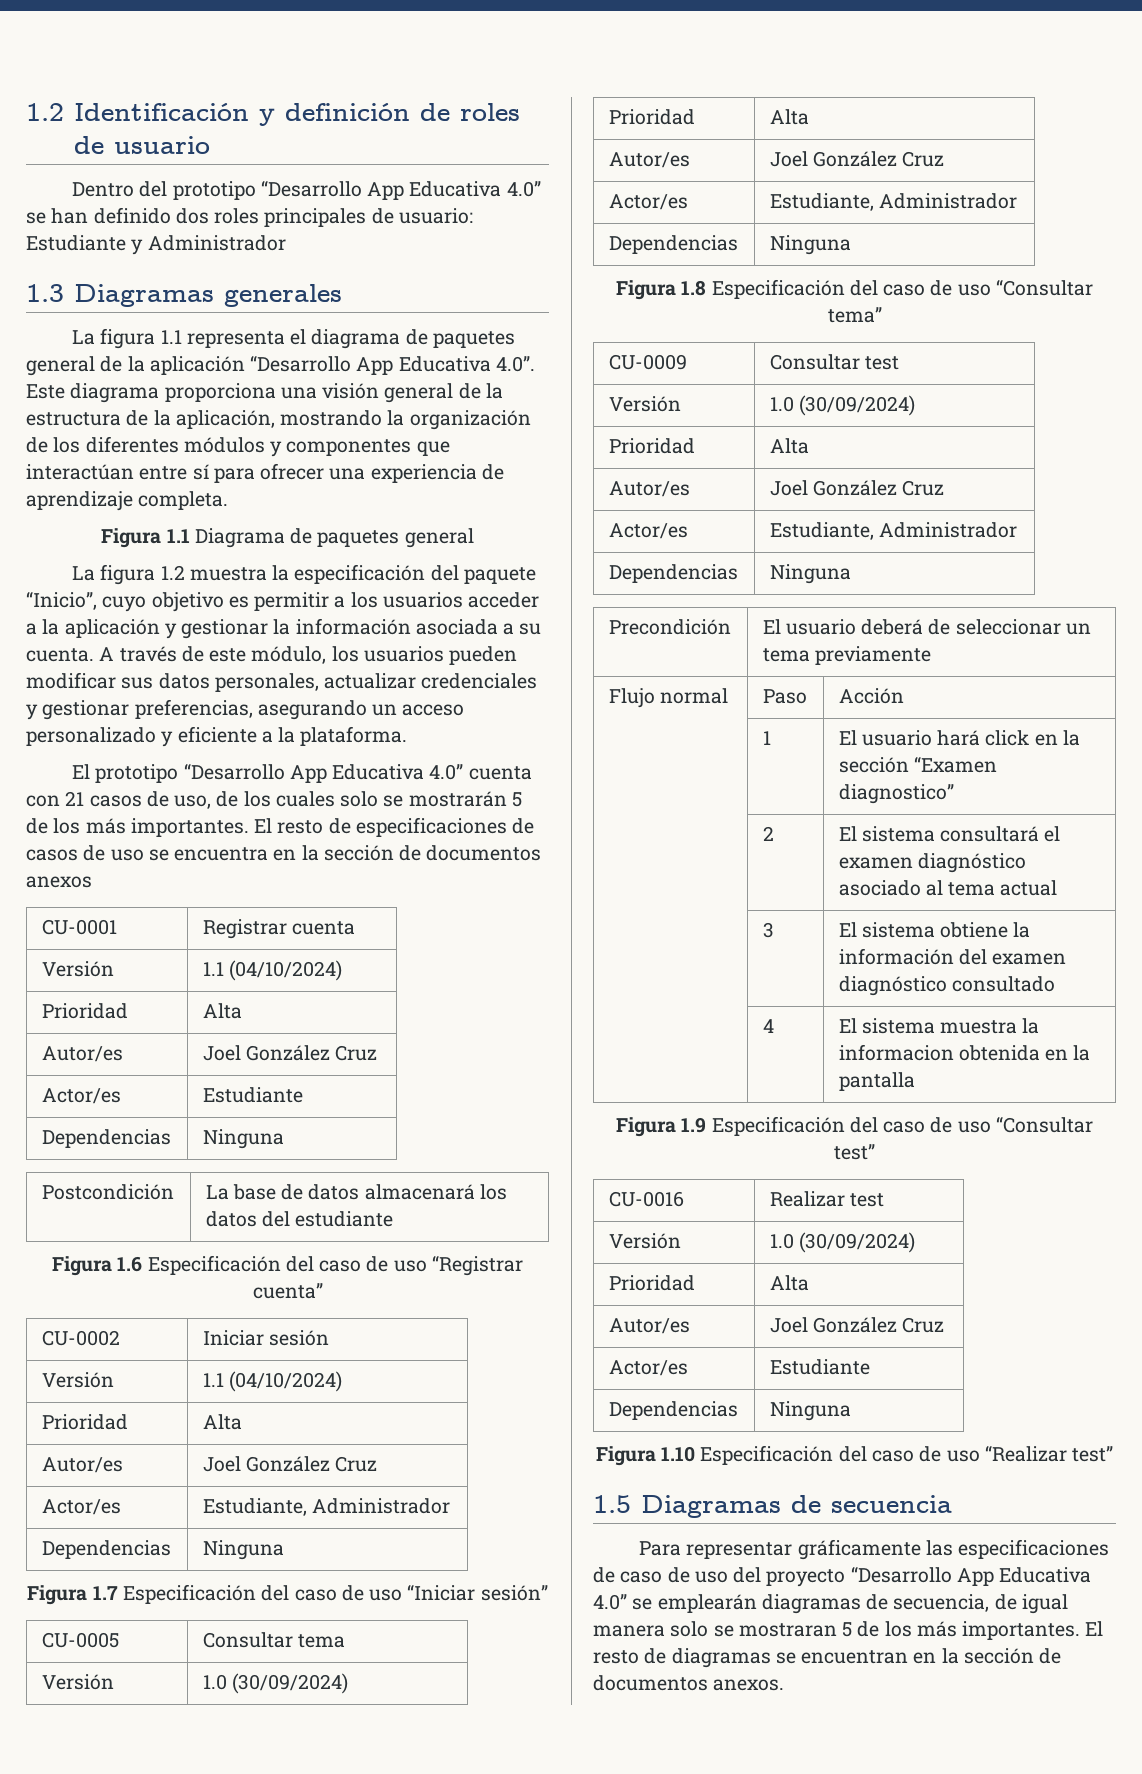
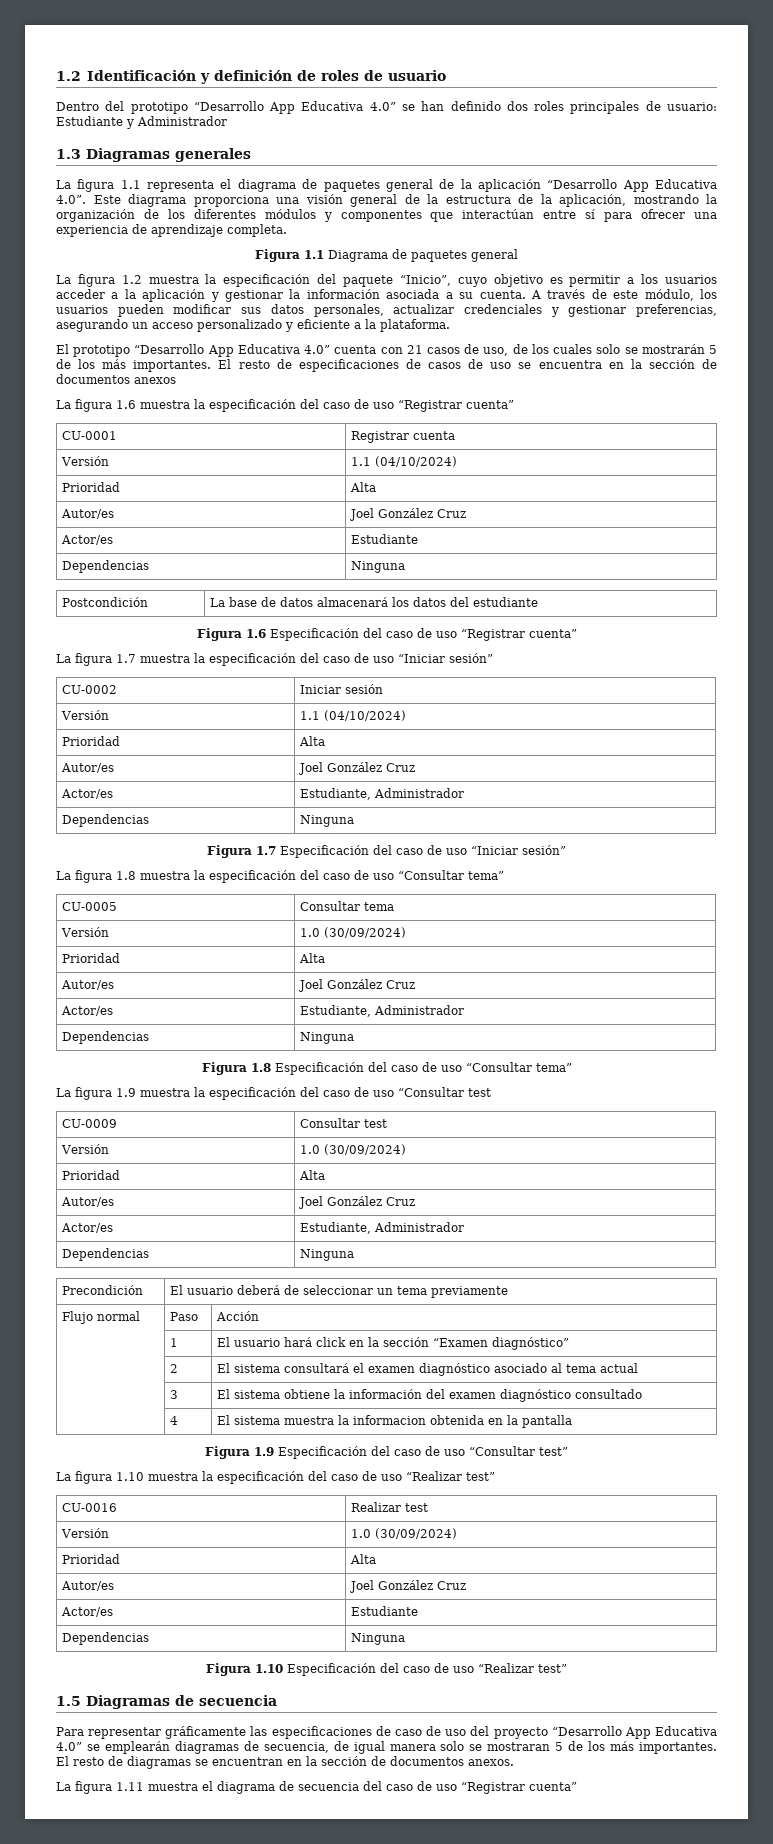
+ La figura 1.6 muestra la especificación del caso de uso “Registrar cuenta”
+ La figura 1.7 muestra la especificación del caso de uso “Iniciar sesión”
+ La figura 1.8 muestra la especificación del caso de uso “Consultar tema”
+ La figura 1.9 muestra la especificación del caso de uso “Consultar test
- | 1 | El usuario hará click en la sección “Examen diagnostico”
+ | 1 | El usuario hará click en la sección “Examen diagnóstico”
+ La figura 1.10 muestra la especificación del caso de uso “Realizar test”
+ La figura 1.11 muestra el diagrama de secuencia del caso de uso “Registrar cuenta”

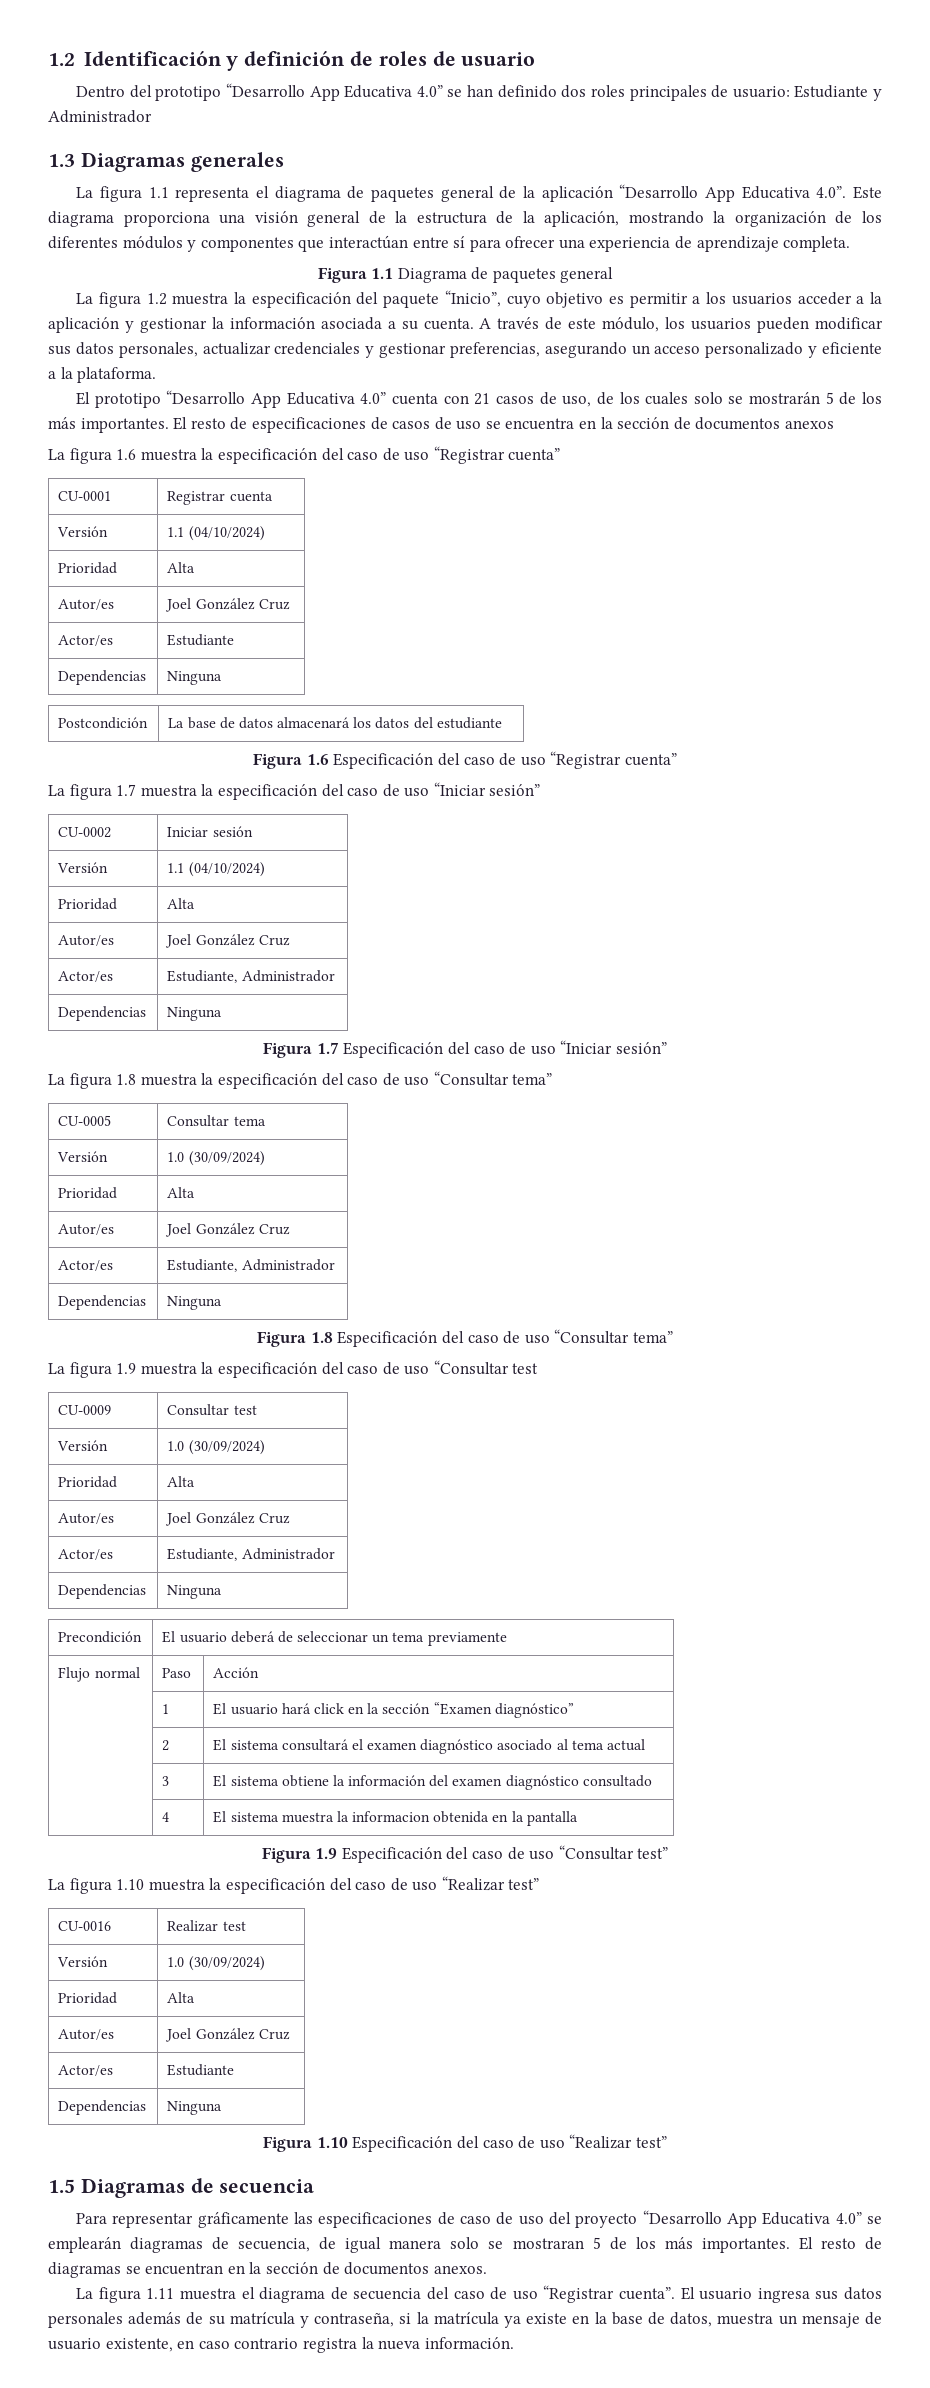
- La figura 1.11 muestra el diagrama de secuencia del caso de uso “Registrar cuenta”
+ La figura 1.11 muestra el diagrama de secuencia del caso de uso “Registrar cuenta”. El usuario ingresa sus datos personales además de su matrícula y contraseña, si la matrícula ya existe en la base de datos, muestra un mensaje de usuario existente, en caso contrario registra la nueva información.

